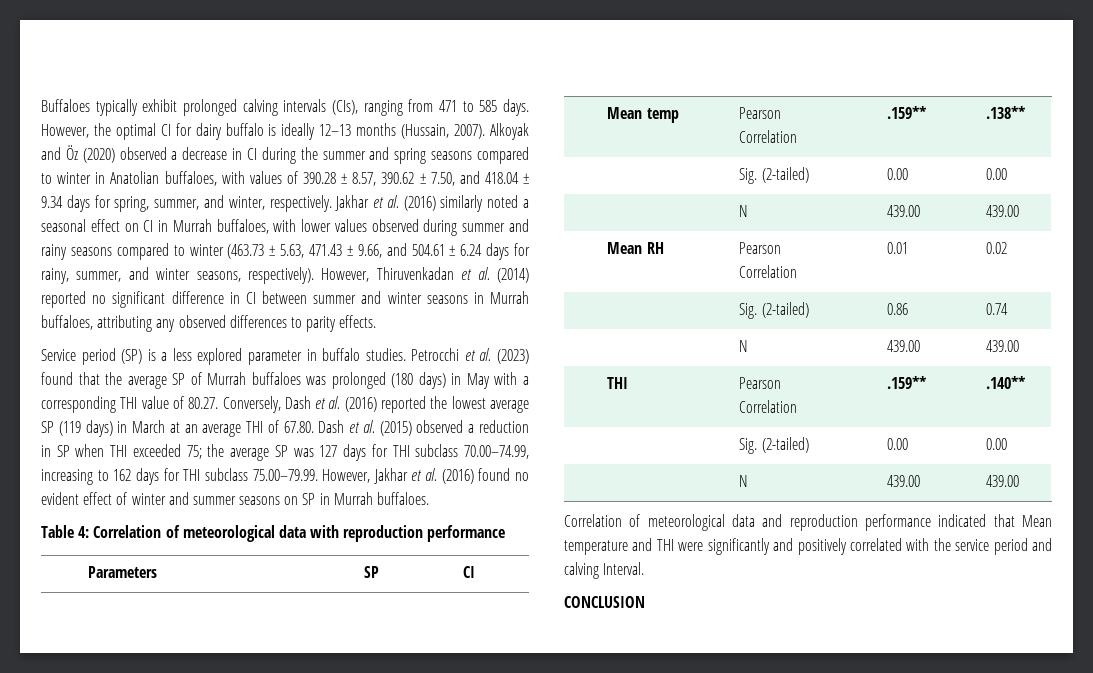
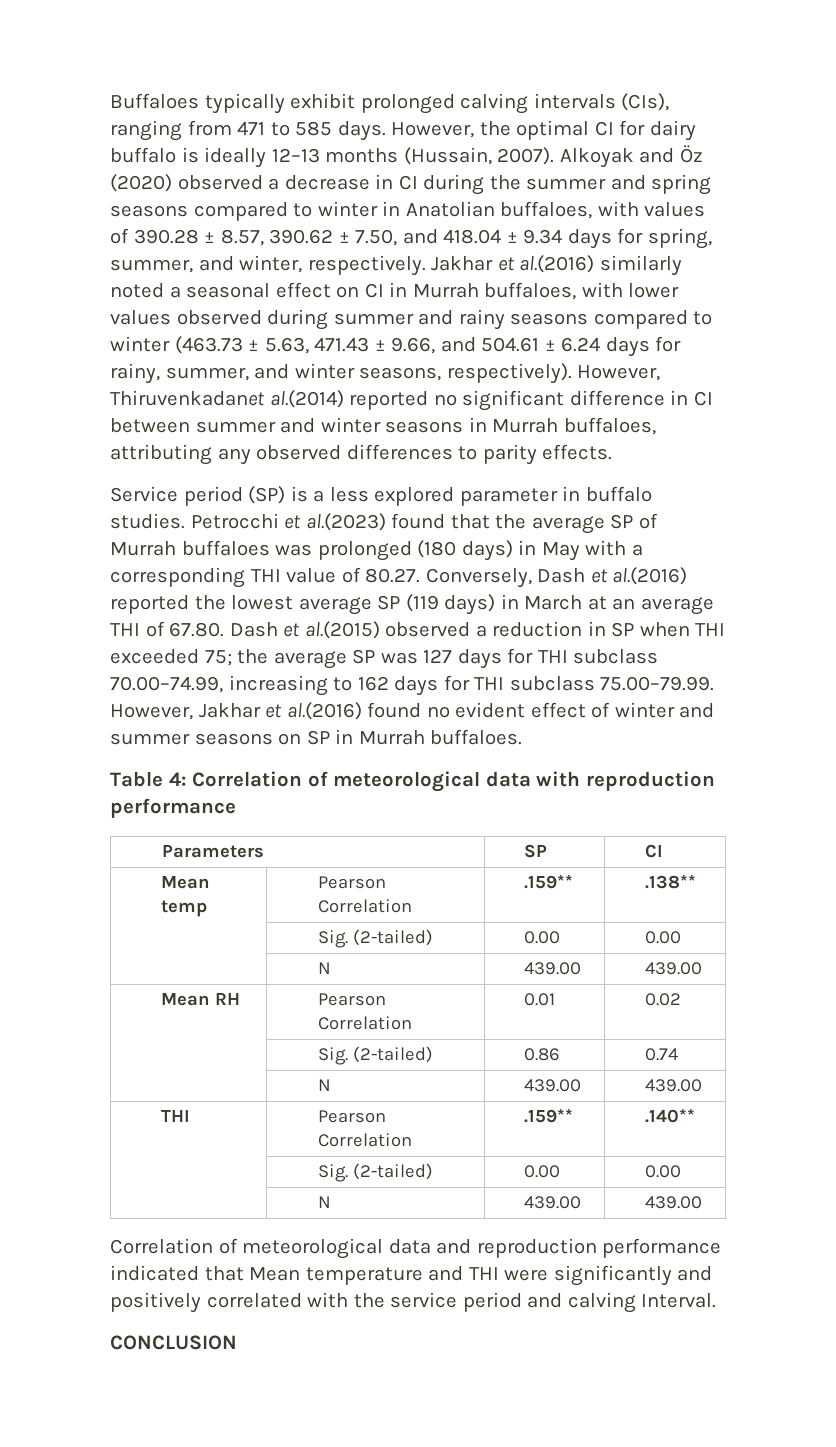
- Jakhar et al. (2016) similarly noted a seasonal effect on CI in Murrah buffaloes, with lower values observed during summer and rainy seasons compared to winter (463.73 ± 5.63, 471.43 ± 9.66, and 504.61 ± 6.24 days for rainy, summer, and winter seasons, respectively).
+ Jakhar et al.(2016) similarly noted a seasonal effect on CI in Murrah buffaloes, with lower values observed during summer and rainy seasons compared to winter (463.73 ± 5.63, 471.43 ± 9.66, and 504.61 ± 6.24 days for rainy, summer, and winter seasons, respectively).
- However, Thiruvenkadan et al. (2014) reported no significant difference in CI between summer and winter seasons in Murrah buffaloes, attributing any observed differences to parity effects.
+ However, Thiruvenkadanet al.(2014) reported no significant difference in CI between summer and winter seasons in Murrah buffaloes, attributing any observed differences to parity effects.
- Petrocchi et al. (2023) found that the average SP of Murrah buffaloes was prolonged (180 days) in May with a corresponding THI value of 80.27. Conversely, Dash et al. (2016) reported the lowest average SP (119 days) in March at an average THI of 67.80. Dash et al. (2015) observed a reduction in SP when THI exceeded 75;
+ Petrocchi et al.(2023) found that the average SP of Murrah buffaloes was prolonged (180 days) in May with a corresponding THI value of 80.27. Conversely, Dash et al.(2016) reported the lowest average SP (119 days) in March at an average THI of 67.80. Dash et al.(2015) observed a reduction in SP when THI exceeded 75;
- the average SP was 127 days for THI subclass 70.00–74.99, increasing to 162 days for THI subclass 75.00–79.99. However, Jakhar et al. (2016) found no evident effect of winter and summer seasons on SP in Murrah buffaloes.
+ the average SP was 127 days for THI subclass 70.00–74.99, increasing to 162 days for THI subclass 75.00–79.99. However, Jakhar et al.(2016) found no evident effect of winter and summer seasons on SP in Murrah buffaloes.

